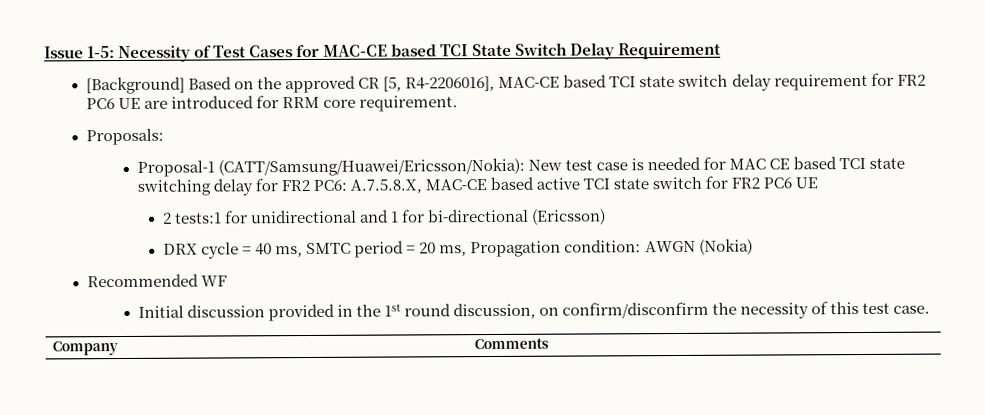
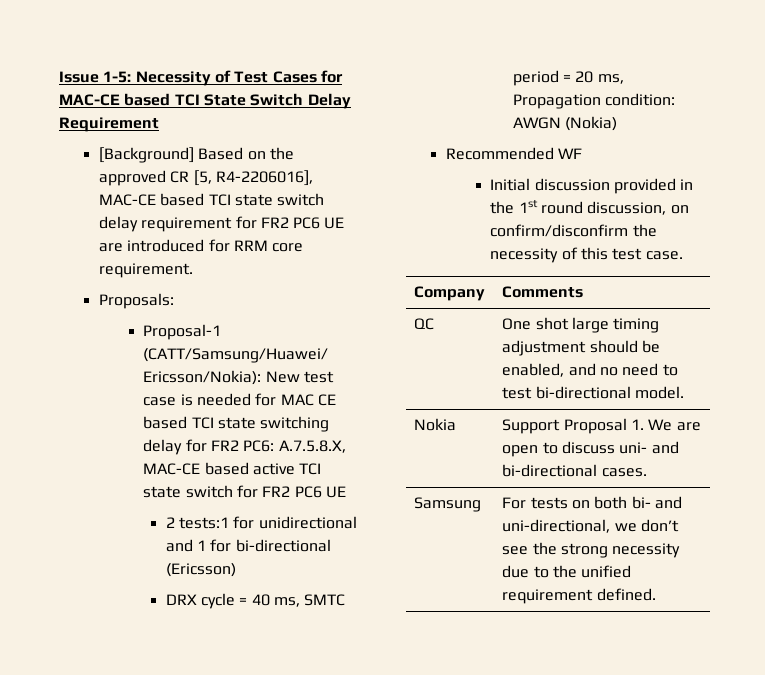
+ QC | One shot large timing adjustment should be enabled, and no need to test bi-directional model.
+ Nokia | Support Proposal 1. We are open to discuss uni- and bi-directional cases.
+ Samsung | For tests on both bi- and uni-directional, we don’t see the strong necessity due to the unified requirement defined.

